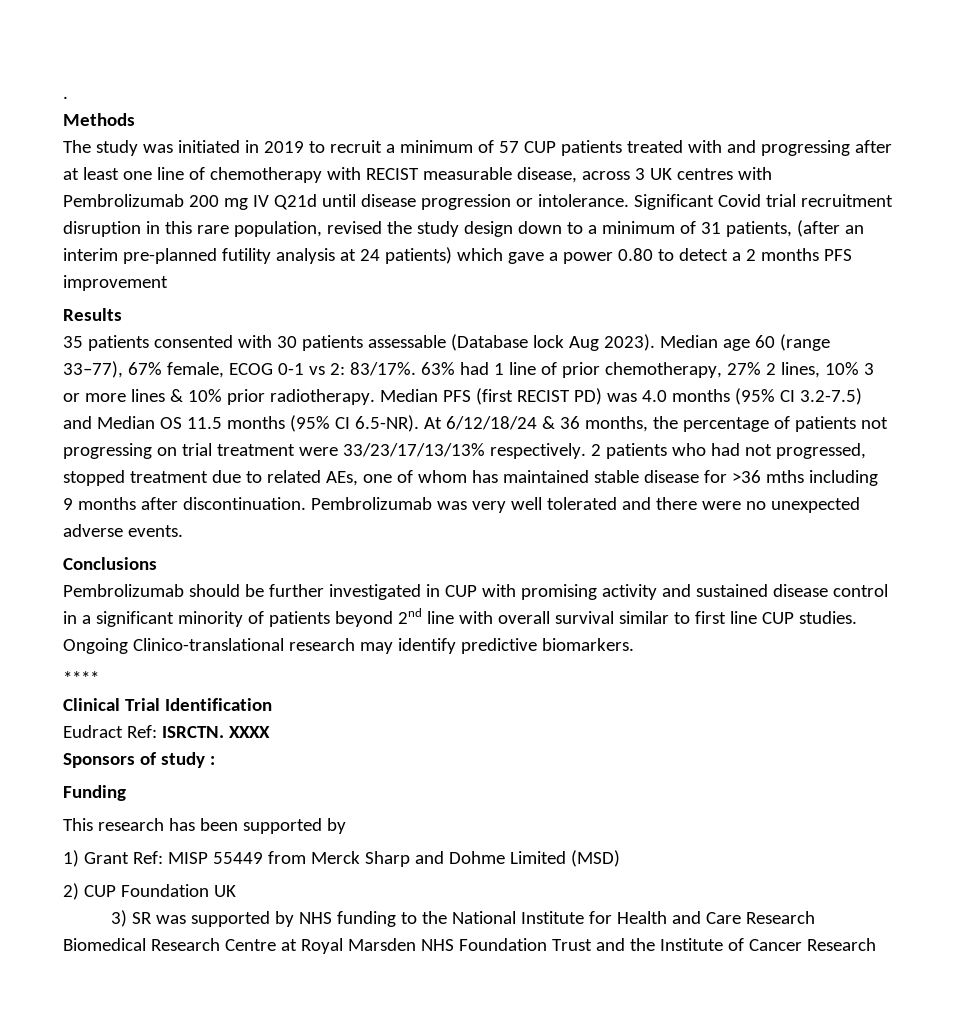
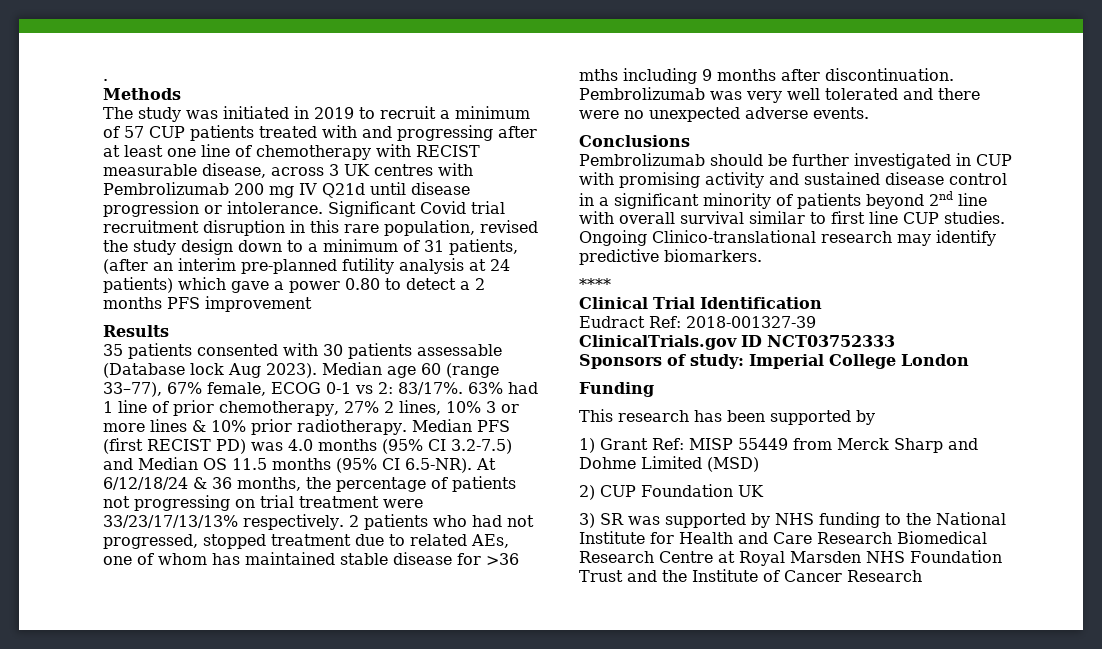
- Eudract Ref: ISRCTN. XXXX
- Sponsors of study :
+ Eudract Ref: 2018-001327-39
+ ClinicalTrials.gov ID NCT03752333
+ Sponsors of study: Imperial College London

